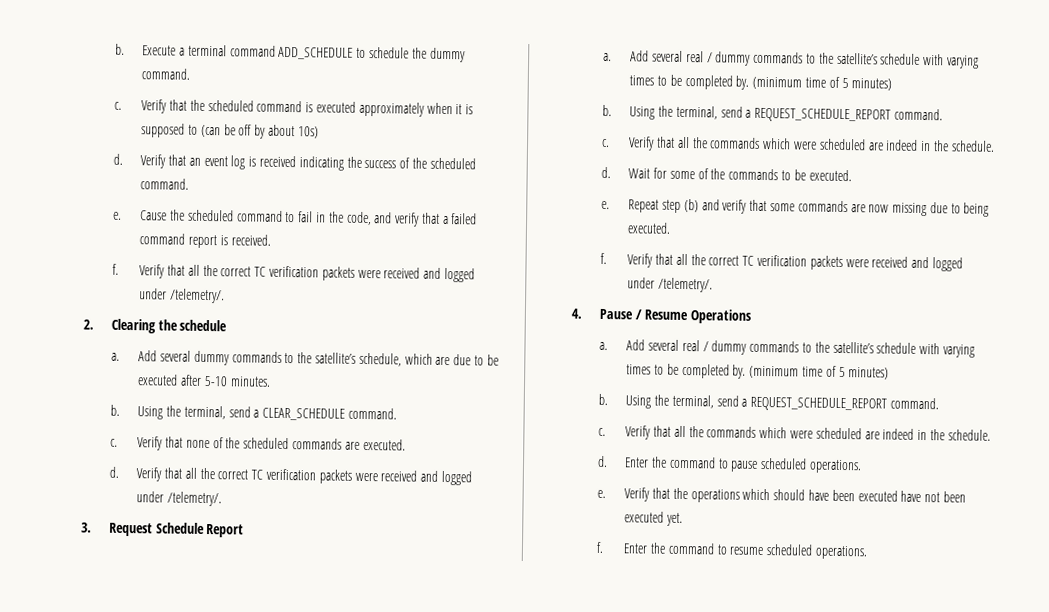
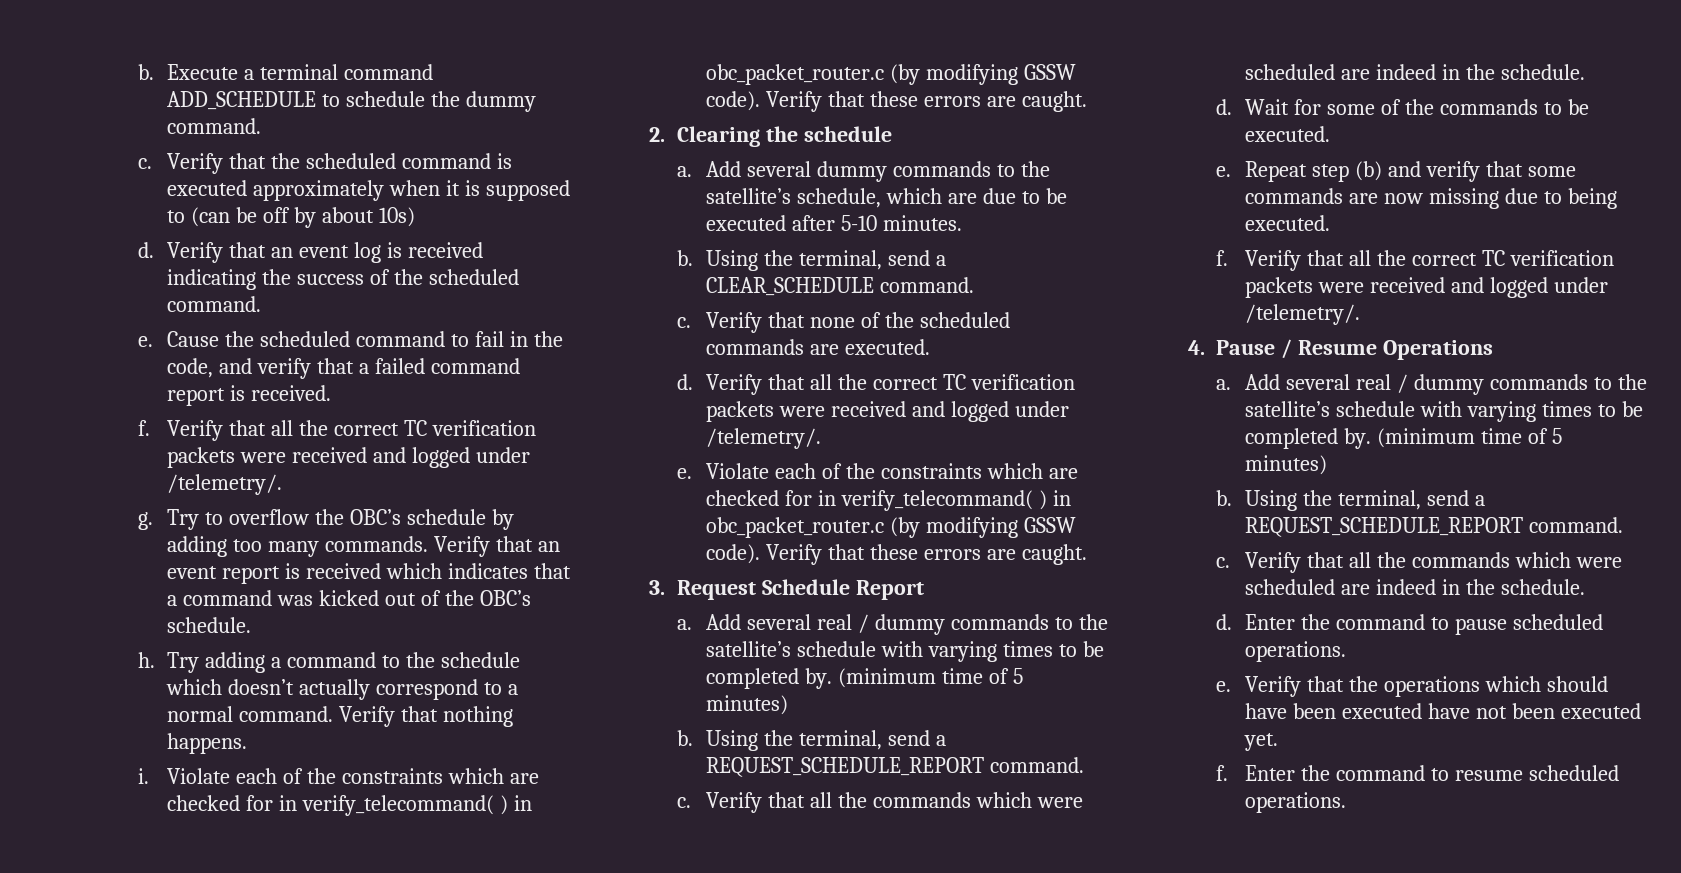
+ g. Try to overflow the OBC’s schedule by adding too many commands. Verify that an event report is received which indicates that a command was kicked out of the OBC’s schedule.
+ h. Try adding a command to the schedule which doesn’t actually correspond to a normal command. Verify that nothing happens.
+ i. Violate each of the constraints which are checked for in verify_telecommand( ) in obc_packet_router.c (by modifying GSSW code). Verify that these errors are caught.
+ e. Violate each of the constraints which are checked for in verify_telecommand( ) in obc_packet_router.c (by modifying GSSW code). Verify that these errors are caught.

